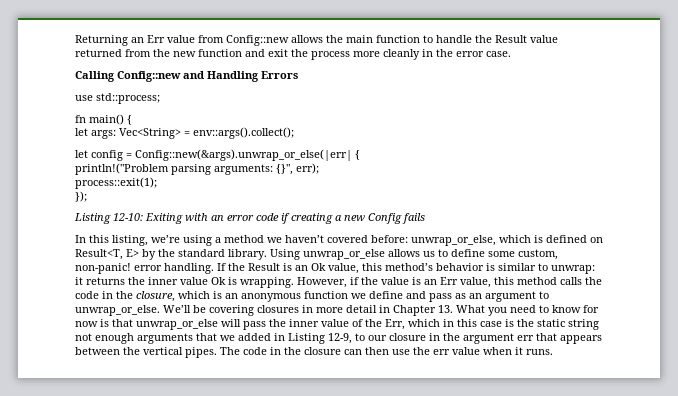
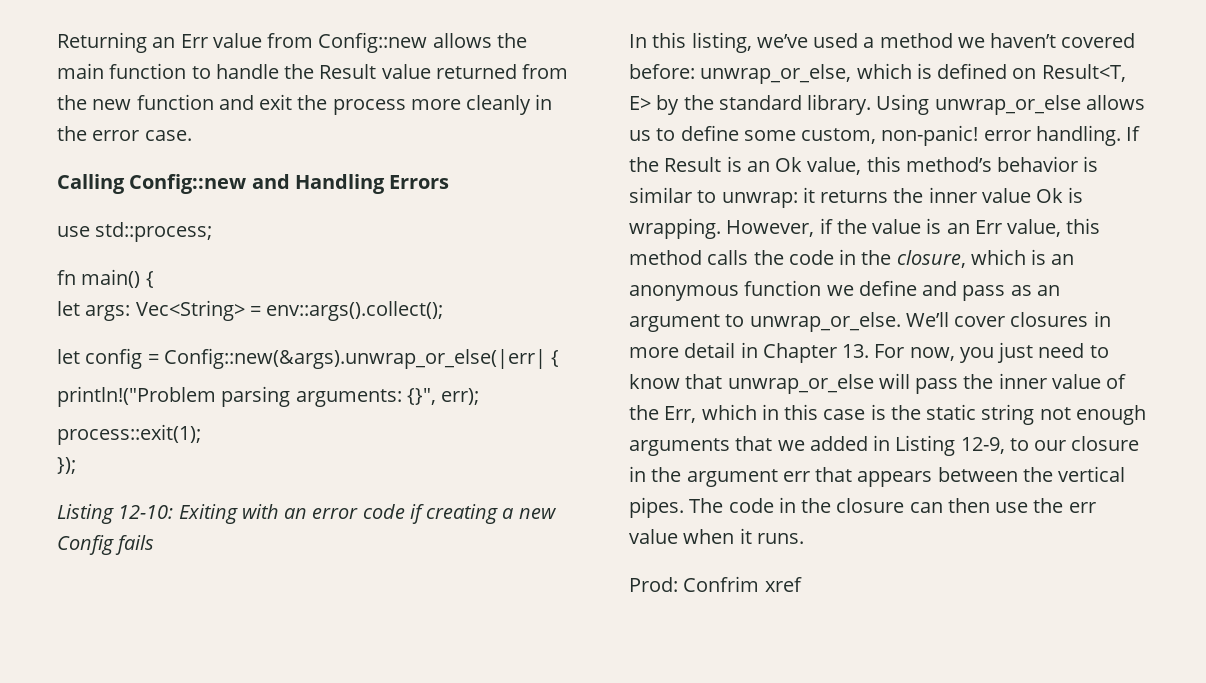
- In this listing, we’re using a method we haven’t covered before: unwrap_or_else, which is defined on Result<T, E> by the standard library.
+ In this listing, we’ve used a method we haven’t covered before: unwrap_or_else, which is defined on Result<T, E> by the standard library.
- We’ll be covering closures in more detail in Chapter 13. What you need to know for now is that unwrap_or_else will pass the inner value of the Err, which in this case is the static string not enough arguments that we added in Listing 12-9, to our closure in the argument err that appears between the vertical pipes.
+ We’ll cover closures in more detail in Chapter 13. For now, you just need to know that unwrap_or_else will pass the inner value of the Err, which in this case is the static string not enough arguments that we added in Listing 12-9, to our closure in the argument err that appears between the vertical pipes.
+ Prod: Confrim xref

